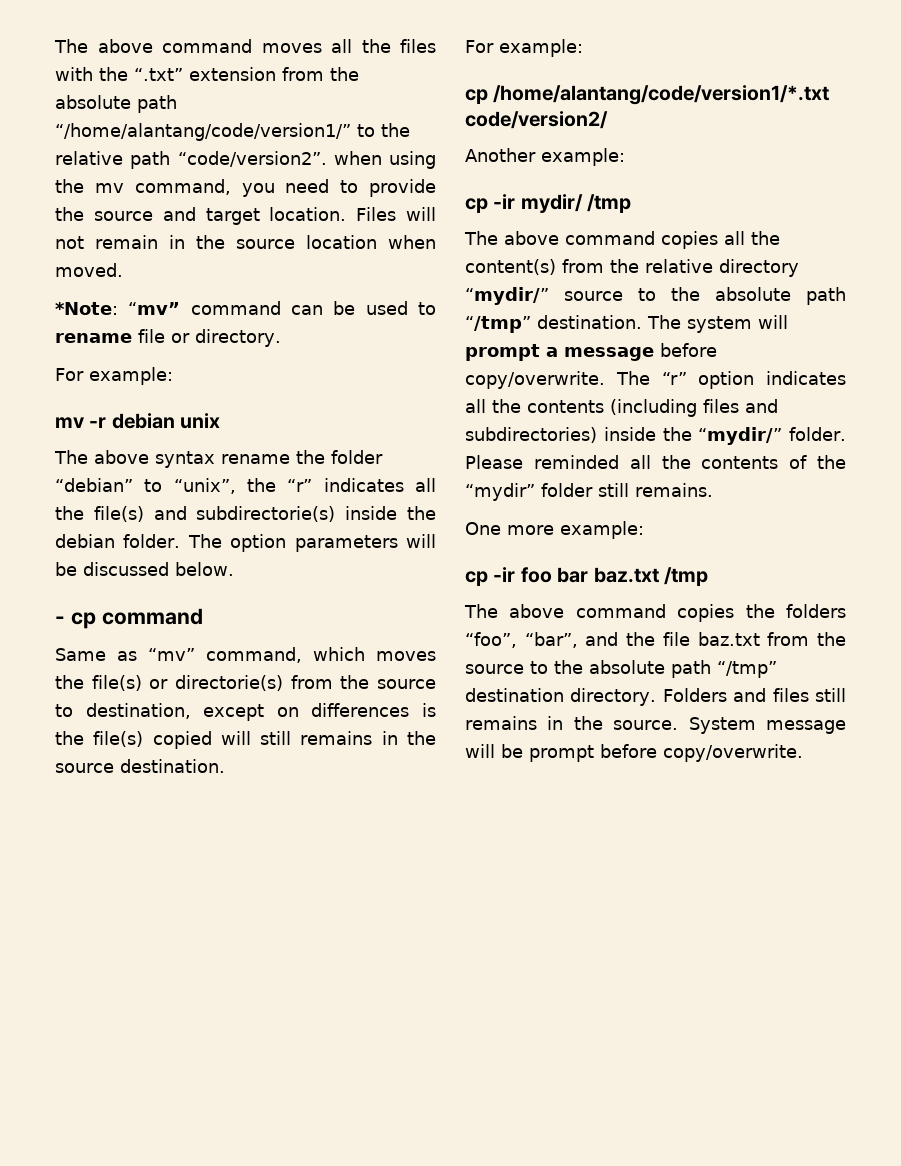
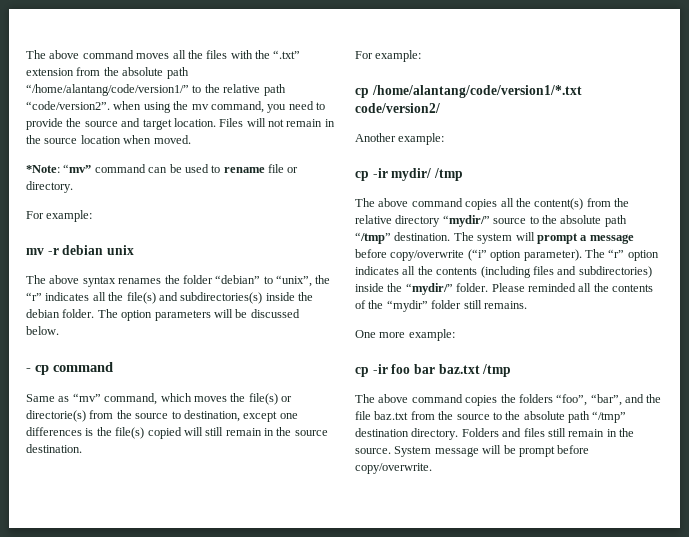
- The above syntax rename the folder “debian” to “unix”, the “r” indicates all the file(s) and subdirectorie(s) inside the debian folder.
+ The above syntax renames the folder “debian” to “unix”, the “r” indicates all the file(s) and subdirectories(s) inside the debian folder.
- Same as “mv” command, which moves the file(s) or directorie(s) from the source to destination, except on differences is the file(s) copied will still remains in the source destination.
+ Same as “mv” command, which moves the file(s) or directorie(s) from the source to destination, except one differences is the file(s) copied will still remain in the source destination.
- The system will prompt a message before copy/overwrite.
+ The system will prompt a message before copy/overwrite (“i” option parameter).
- Folders and files still remains in the source.
+ Folders and files still remain in the source.

